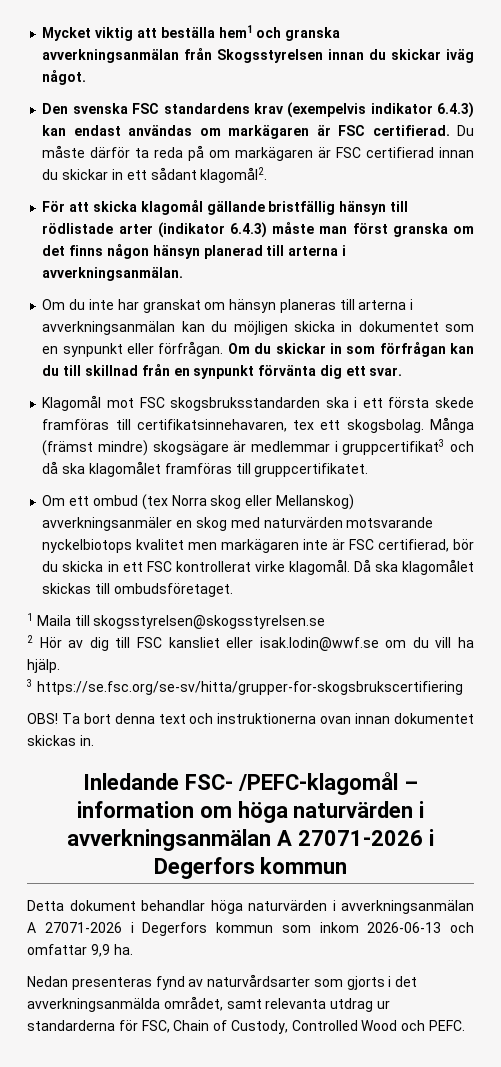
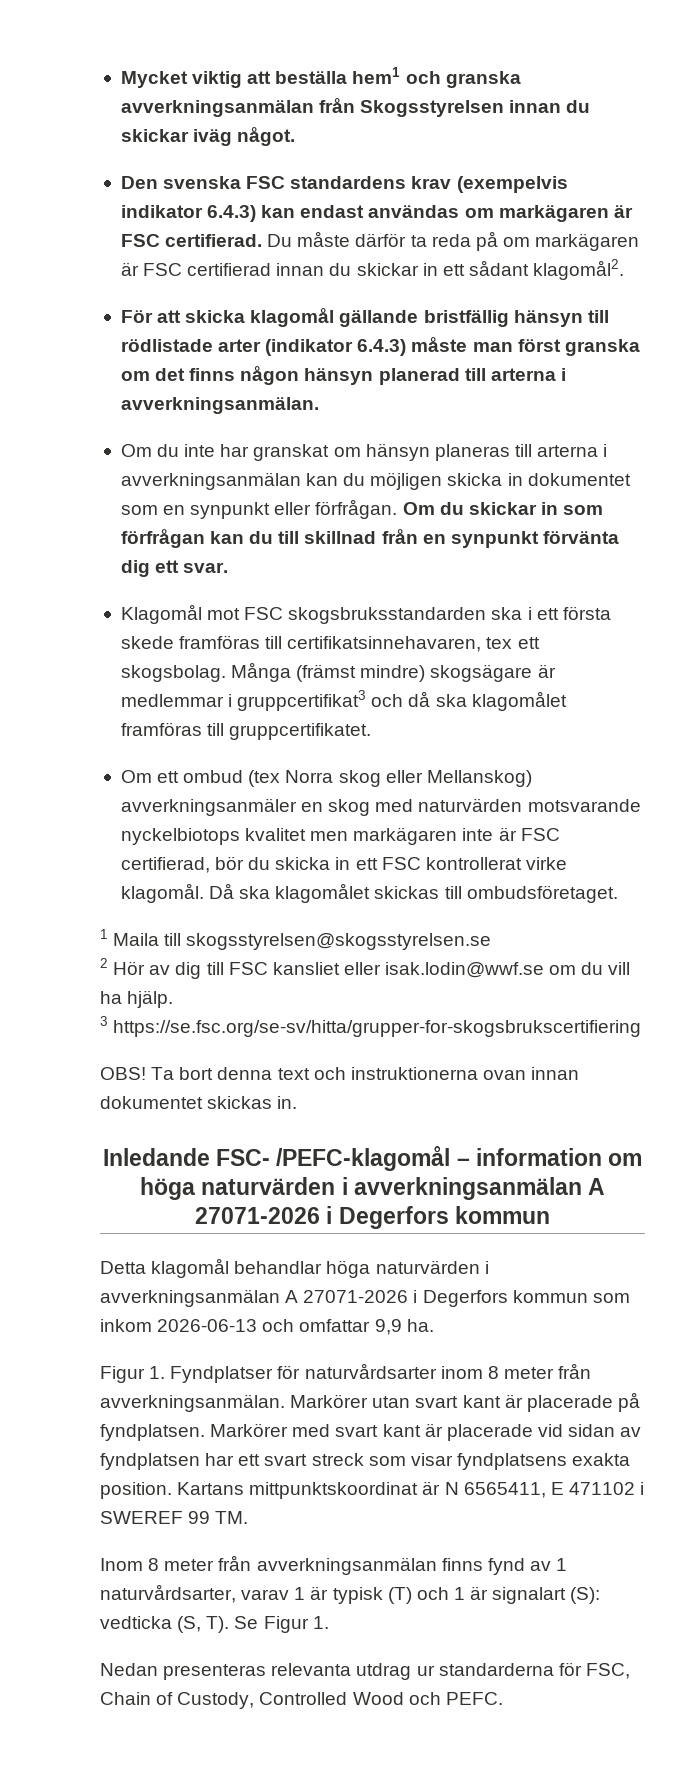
- Detta dokument behandlar höga naturvärden i avverkningsanmälan A 27071-2026 i Degerfors kommun som inkom 2026-06-13 och omfattar 9,9 ha.
+ Detta klagomål behandlar höga naturvärden i avverkningsanmälan A 27071-2026 i Degerfors kommun som inkom 2026-06-13 och omfattar 9,9 ha.
- Nedan presenteras fynd av naturvårdsarter som gjorts i det avverkningsanmälda området, samt relevanta utdrag ur standarderna för FSC, Chain of Custody, Controlled Wood och PEFC.
+ Figur 1. Fyndplatser för naturvårdsarter inom 8 meter från avverkningsanmälan. Markörer utan svart kant är placerade på fyndplatsen. Markörer med svart kant är placerade vid sidan av fyndplatsen har ett svart streck som visar fyndplatsens exakta position. Kartans mittpunktskoordinat är N 6565411, E 471102 i SWEREF 99 TM.
+ Inom 8 meter från avverkningsanmälan finns fynd av 1 naturvårdsarter, varav 1 är typisk (T) och 1 är signalart (S): vedticka (S, T). Se Figur 1.
+ Nedan presenteras relevanta utdrag ur standarderna för FSC, Chain of Custody, Controlled Wood och PEFC.

